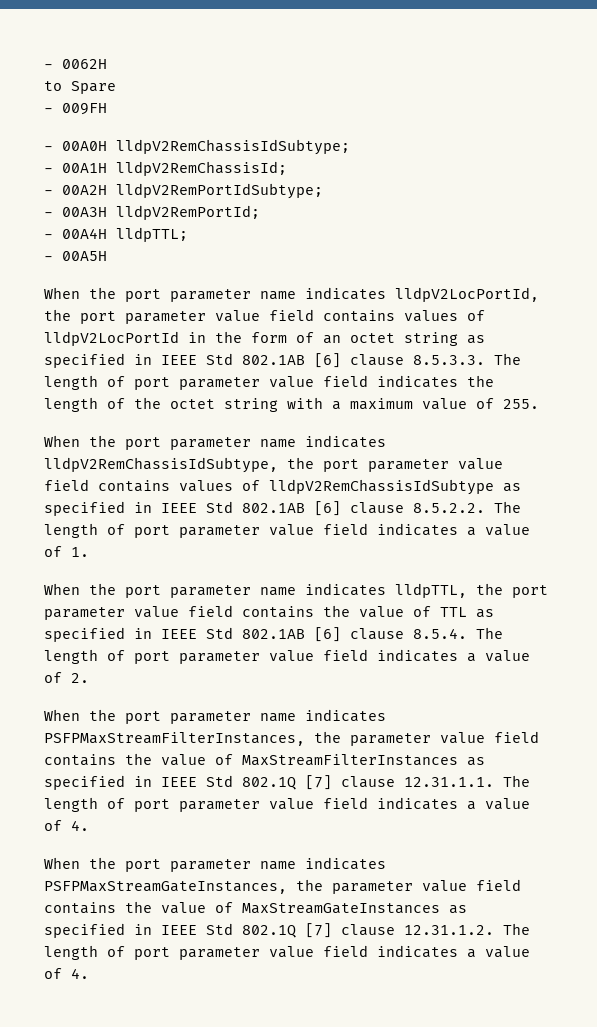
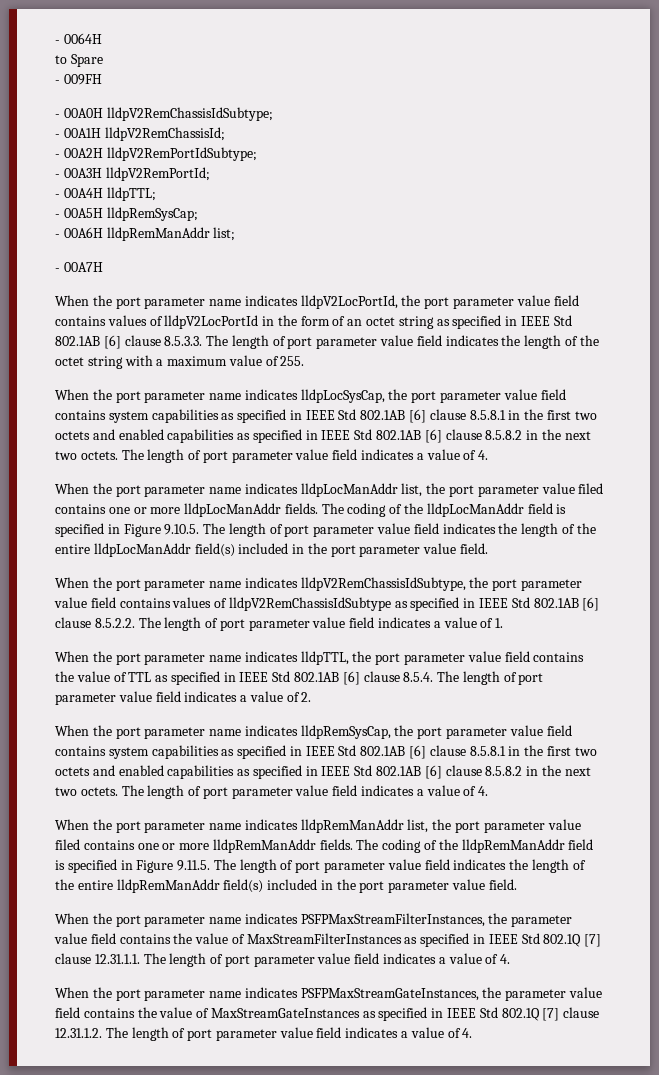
- - 0062H
+ - 0064H
- - 00A5H
+ - 00A5H lldpRemSysCap;
+ - 00A6H lldpRemManAddr list;
+ - 00A7H
+ When the port parameter name indicates lldpLocSysCap, the port parameter value field contains system capabilities as specified in IEEE Std 802.1AB [6] clause 8.5.8.1 in the first two octets and enabled capabilities as specified in IEEE Std 802.1AB [6] clause 8.5.8.2 in the next two octets. The length of port parameter value field indicates a value of 4.
+ When the port parameter name indicates lldpLocManAddr list, the port parameter value filed contains one or more lldpLocManAddr fields. The coding of the lldpLocManAddr field is specified in Figure 9.10.5. The length of port parameter value field indicates the length of the entire lldpLocManAddr field(s) included in the port parameter value field.
+ When the port parameter name indicates lldpRemSysCap, the port parameter value field contains system capabilities as specified in IEEE Std 802.1AB [6] clause 8.5.8.1 in the first two octets and enabled capabilities as specified in IEEE Std 802.1AB [6] clause 8.5.8.2 in the next two octets. The length of port parameter value field indicates a value of 4.
+ When the port parameter name indicates lldpRemManAddr list, the port parameter value filed contains one or more lldpRemManAddr fields. The coding of the lldpRemManAddr field is specified in Figure 9.11.5. The length of port parameter value field indicates the length of the entire lldpRemManAddr field(s) included in the port parameter value field.

